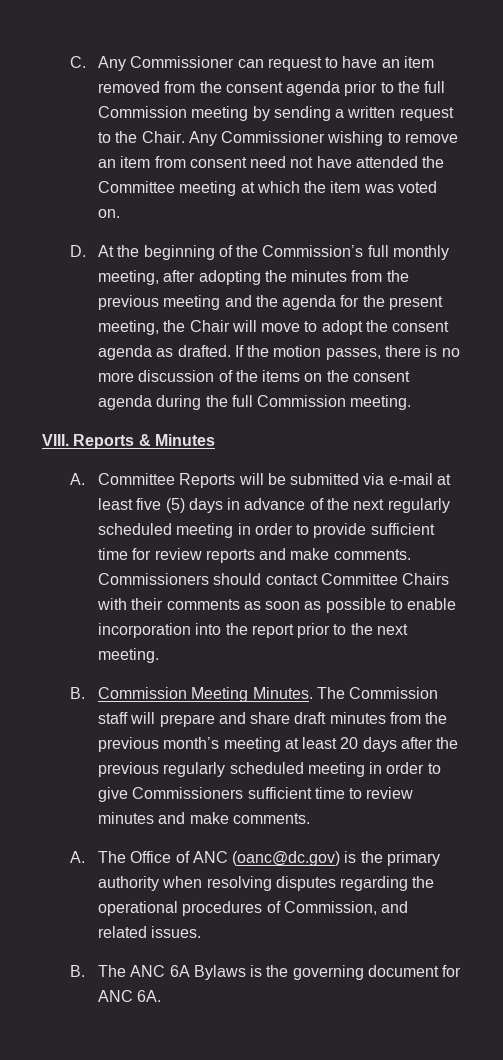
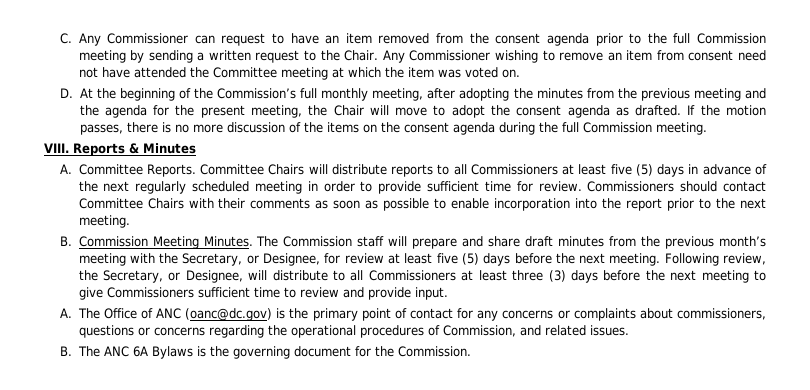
- A. Committee Reports will be submitted via e-mail at least five (5) days in advance of the next regularly scheduled meeting in order to provide sufficient time for review reports and make comments.
+ A. Committee Reports. Committee Chairs will distribute reports to all Commissioners at least five (5) days in advance of the next regularly scheduled meeting in order to provide sufficient time for review.
- The Commission staff will prepare and share draft minutes from the previous month’s meeting at least 20 days after the previous regularly scheduled meeting in order to give Commissioners sufficient time to review minutes and make comments.
+ The Commission staff will prepare and share draft minutes from the previous month’s meeting with the Secretary, or Designee, for review at least five (5) days before the next meeting. Following review, the Secretary, or Designee, will distribute to all Commissioners at least three (3) days before the next meeting to give Commissioners sufficient time to review and provide input.
- A. The Office of ANC (oanc@dc.gov) is the primary authority when resolving disputes regarding the operational procedures of Commission, and related issues.
+ A. The Office of ANC (oanc@dc.gov) is the primary point of contact for any concerns or complaints about commissioners, questions or concerns regarding the operational procedures of Commission, and related issues.
- B. The ANC 6A Bylaws is the governing document for ANC 6A.
+ B. The ANC 6A Bylaws is the governing document for the Commission.

